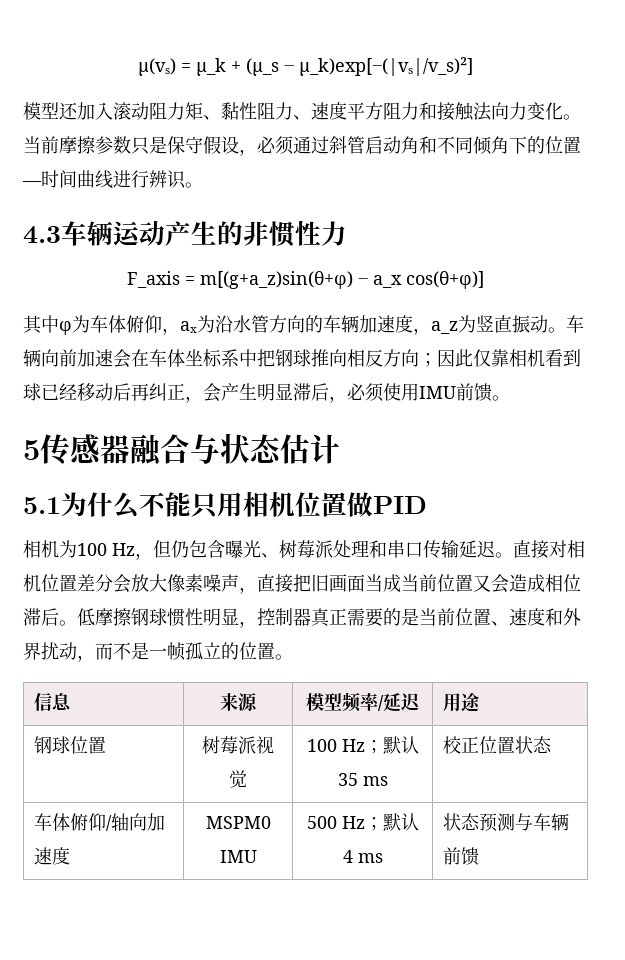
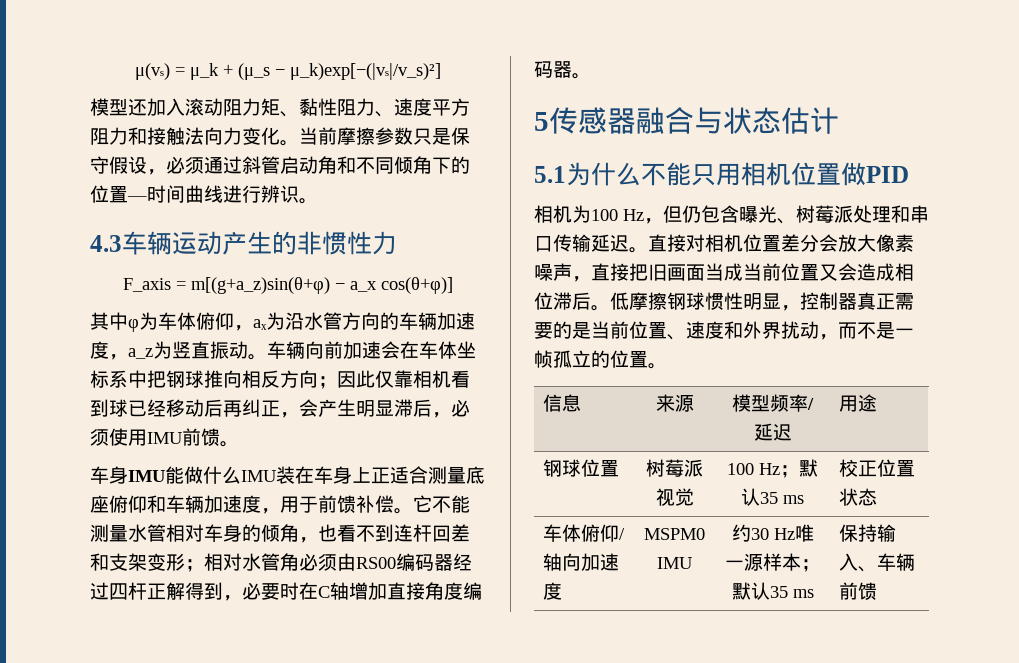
+ 车身IMU能做什么IMU装在车身上正适合测量底座俯仰和车辆加速度，用于前馈补偿。它不能测量水管相对车身的倾角，也看不到连杆回差和支架变形；相对水管角必须由RS00编码器经过四杆正解得到，必要时在C轴增加直接角度编码器。
- 车体俯仰/轴向加速度 | MSPM0 IMU | 500 Hz；默认4 ms | 状态预测与车辆前馈
+ 车体俯仰/轴向加速度 | MSPM0 IMU | 约30 Hz唯一源样本；默认35 ms | 保持输入、车辆前馈

